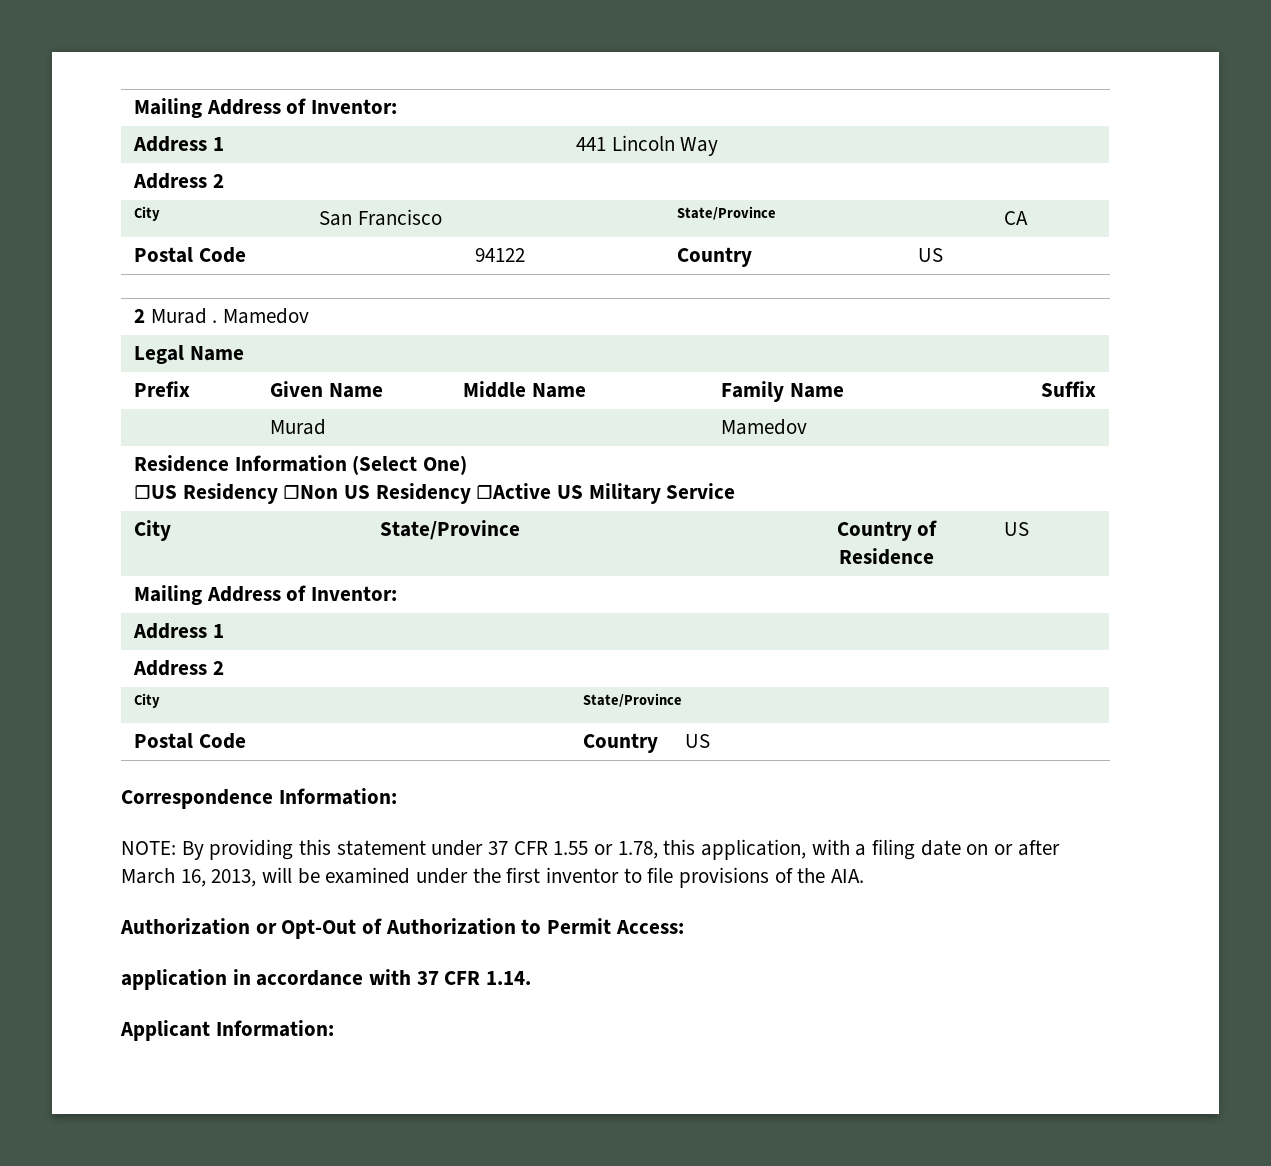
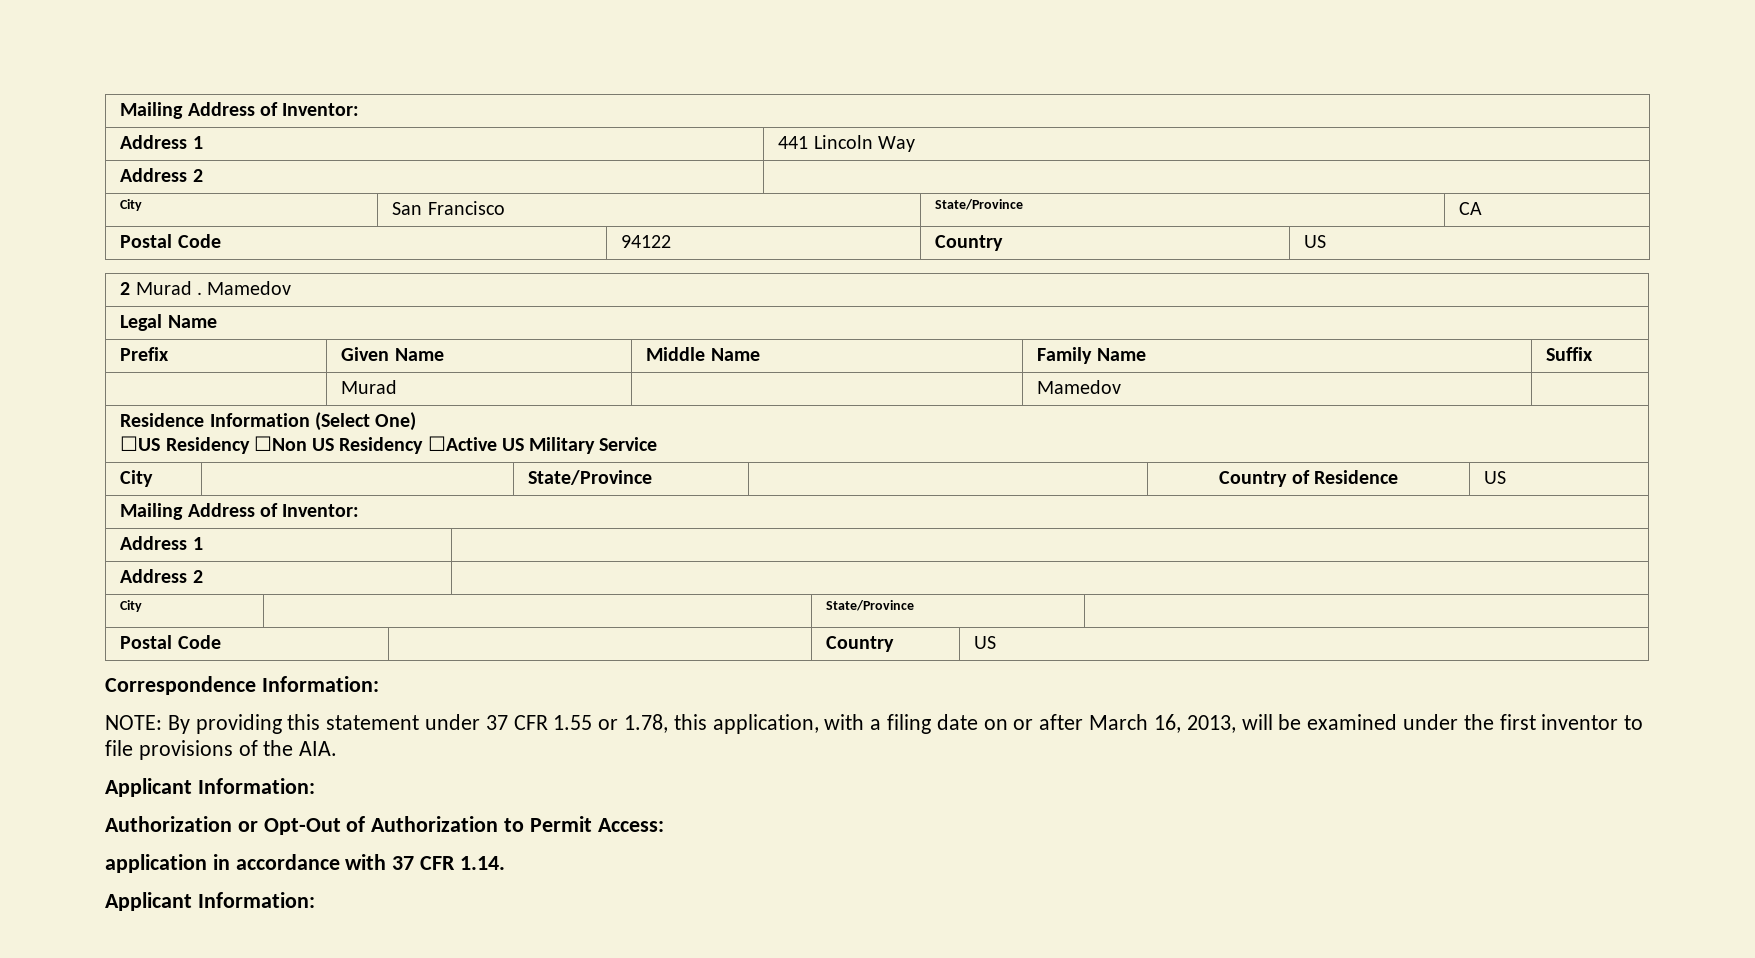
  NOTE: By providing this statement under 37 CFR 1.55 or 1.78, this application, with a filing date on or after March 16, 2013, will be examined under the first inventor to file provisions of the AIA.
+ Applicant Information:

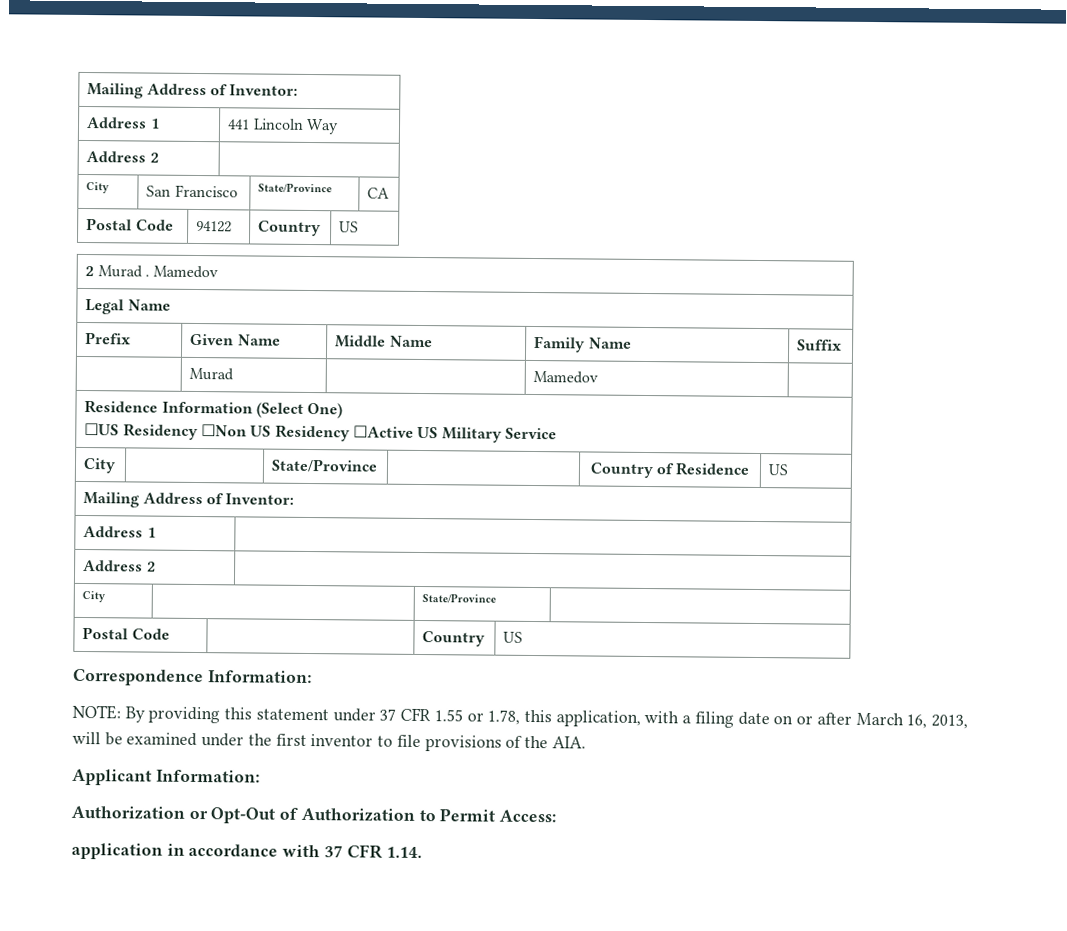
  application in accordance with 37 CFR 1.14.
- Applicant Information:

